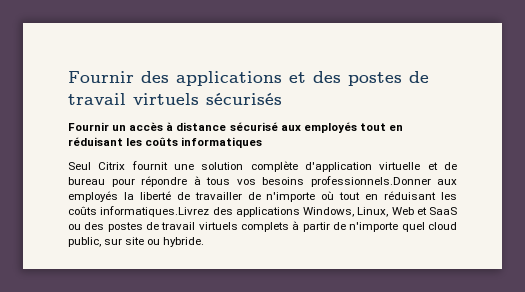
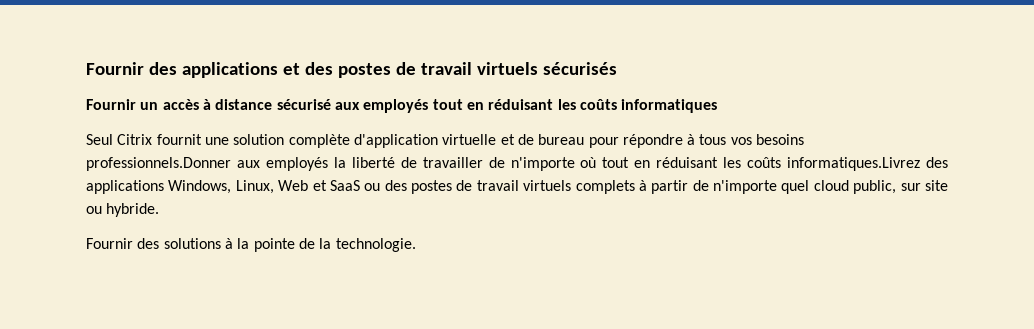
+ Fournir des solutions à la pointe de la technologie.

